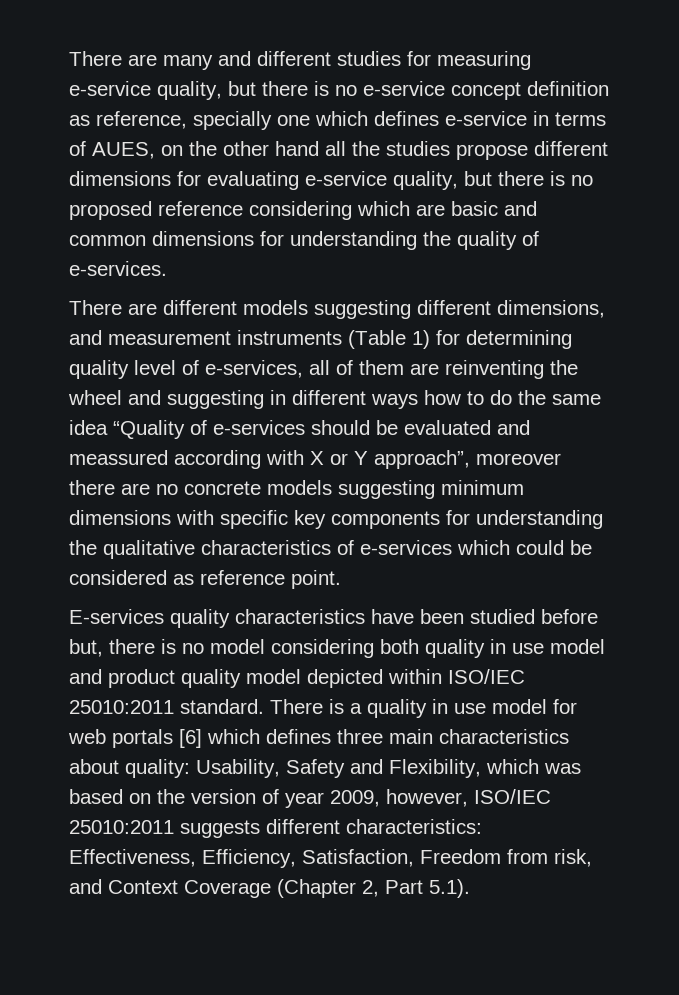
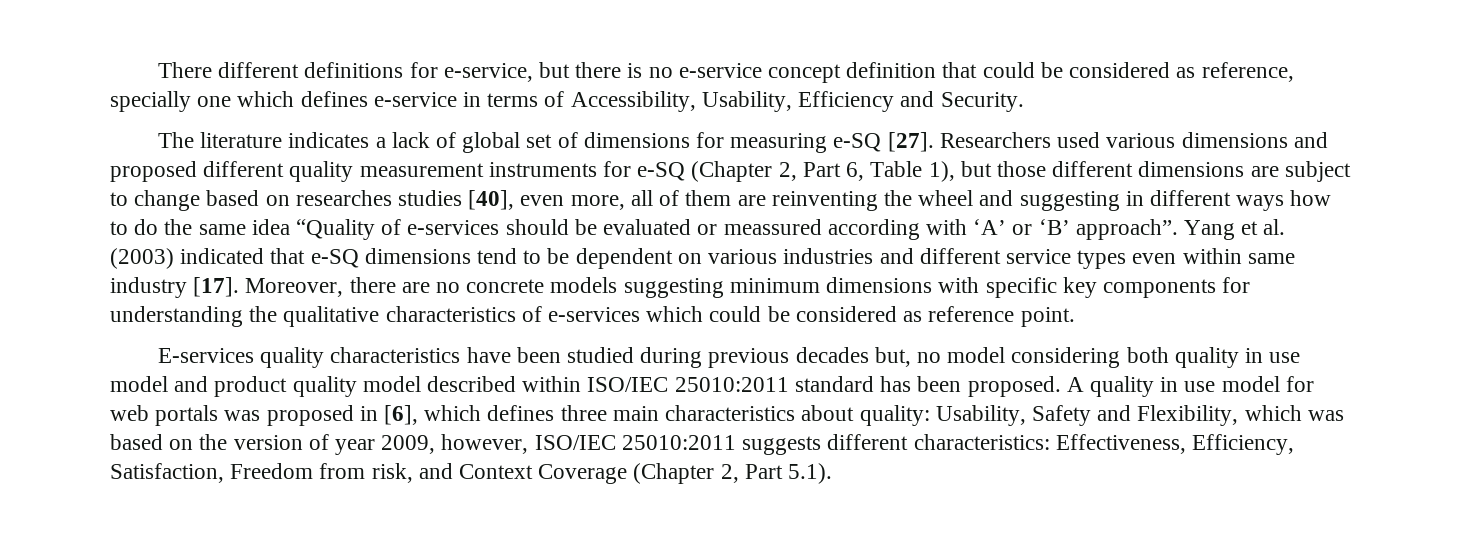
- There are many and different studies for measuring e-service quality, but there is no e-service concept definition as reference, specially one which defines e-service in terms of AUES, on the other hand all the studies propose different dimensions for evaluating e-service quality, but there is no proposed reference considering which are basic and common dimensions for understanding the quality of e-services.
- There are different models suggesting different dimensions, and measurement instruments (Table 1) for determining quality level of e-services, all of them are reinventing the wheel and suggesting in different ways how to do the same idea “Quality of e-services should be evaluated and meassured according with X or Y approach”, moreover there are no concrete models suggesting minimum dimensions with specific key components for understanding the qualitative characteristics of e-services which could be considered as reference point.
+ There different definitions for e-service, but there is no e-service concept definition that could be considered as reference, specially one which defines e-service in terms of Accessibility, Usability, Efficiency and Security.
+ The literature indicates a lack of global set of dimensions for measuring e-SQ [27]. Researchers used various dimensions and proposed different quality measurement instruments for e-SQ (Chapter 2, Part 6, Table 1), but those different dimensions are subject to change based on researches studies [40], even more, all of them are reinventing the wheel and suggesting in different ways how to do the same idea “Quality of e-services should be evaluated or meassured according with ‘A’ or ‘B’ approach”. Yang et al. (2003) indicated that e-SQ dimensions tend to be dependent on various industries and different service types even within same industry [17]. Moreover, there are no concrete models suggesting minimum dimensions with specific key components for understanding the qualitative characteristics of e-services which could be considered as reference point.
- E-services quality characteristics have been studied before but, there is no model considering both quality in use model and product quality model depicted within ISO/IEC 25010:2011 standard. There is a quality in use model for web portals [6] which defines three main characteristics about quality:
+ E-services quality characteristics have been studied during previous decades but, no model considering both quality in use model and product quality model described within ISO/IEC 25010:2011 standard has been proposed. A quality in use model for web portals was proposed in [6], which defines three main characteristics about quality:

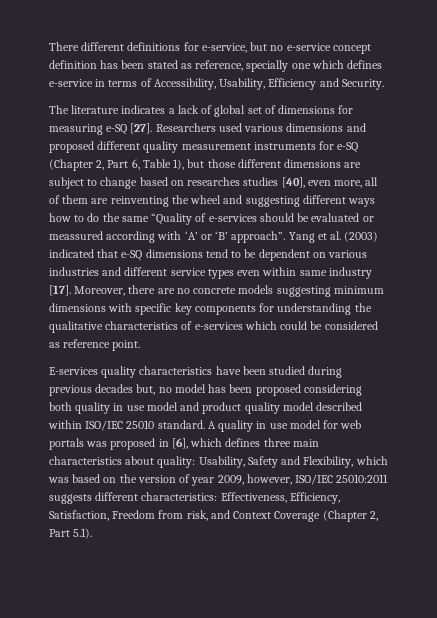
- There different definitions for e-service, but there is no e-service concept definition that could be considered as reference, specially one which defines e-service in terms of Accessibility, Usability, Efficiency and Security.
+ There different definitions for e-service, but no e-service concept definition has been stated as reference, specially one which defines e-service in terms of Accessibility, Usability, Efficiency and Security.
- Researchers used various dimensions and proposed different quality measurement instruments for e-SQ (Chapter 2, Part 6, Table 1), but those different dimensions are subject to change based on researches studies [40], even more, all of them are reinventing the wheel and suggesting in different ways how to do the same idea “Quality of e-services should be evaluated or meassured according with ‘A’ or ‘B’ approach”.
+ Researchers used various dimensions and proposed different quality measurement instruments for e-SQ (Chapter 2, Part 6, Table 1), but those different dimensions are subject to change based on researches studies [40], even more, all of them are reinventing the wheel and suggesting different ways how to do the same “Quality of e-services should be evaluated or meassured according with ‘A’ or ‘B’ approach”.
- E-services quality characteristics have been studied during previous decades but, no model considering both quality in use model and product quality model described within ISO/IEC 25010:2011 standard has been proposed.
+ E-services quality characteristics have been studied during previous decades but, no model has been proposed considering both quality in use model and product quality model described within ISO/IEC 25010 standard.

